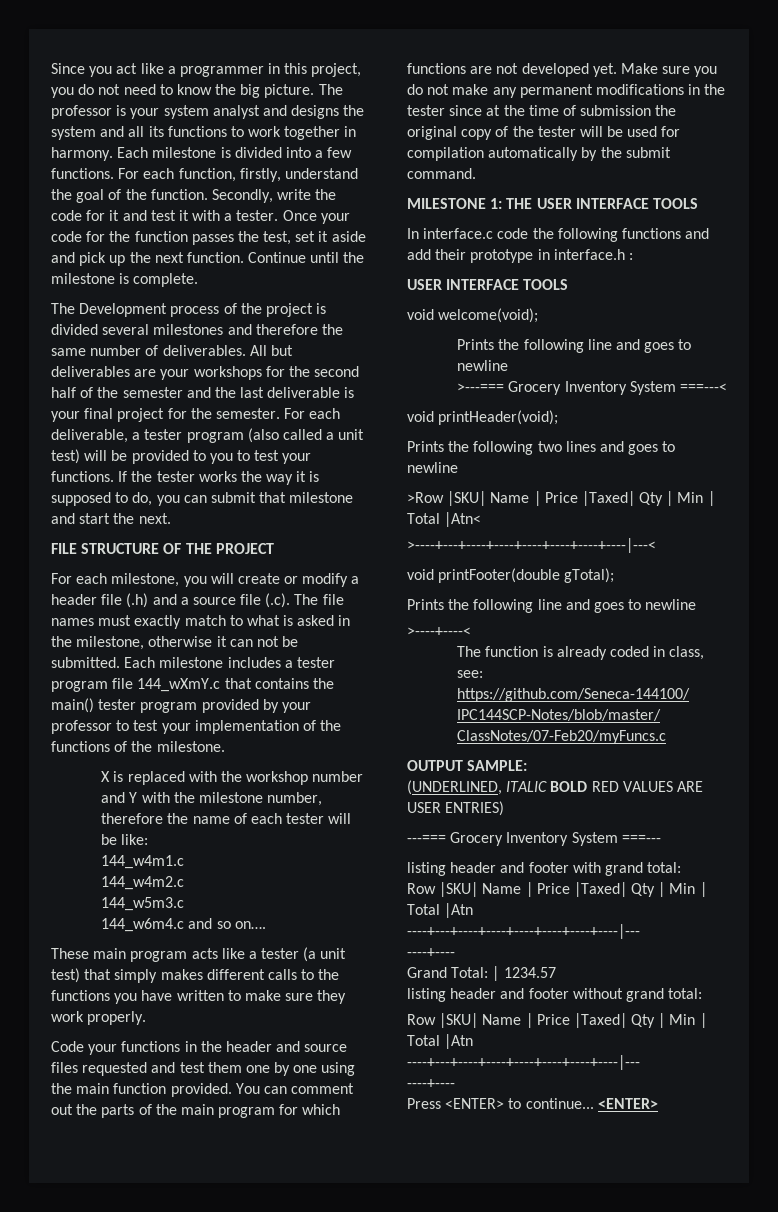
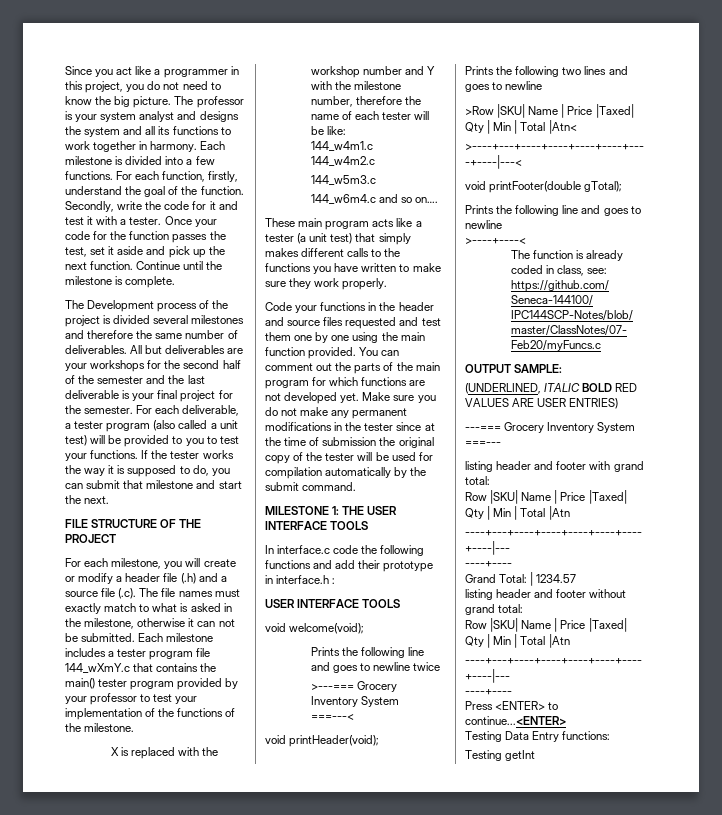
  void welcome(void);
- Prints the following line and goes to newline
+ Prints the following line and goes to newline twice
- Press <ENTER> to continue... <ENTER>
+ Press <ENTER> to continue...<ENTER>
+ Testing Data Entry functions:
+ Testing getInt

